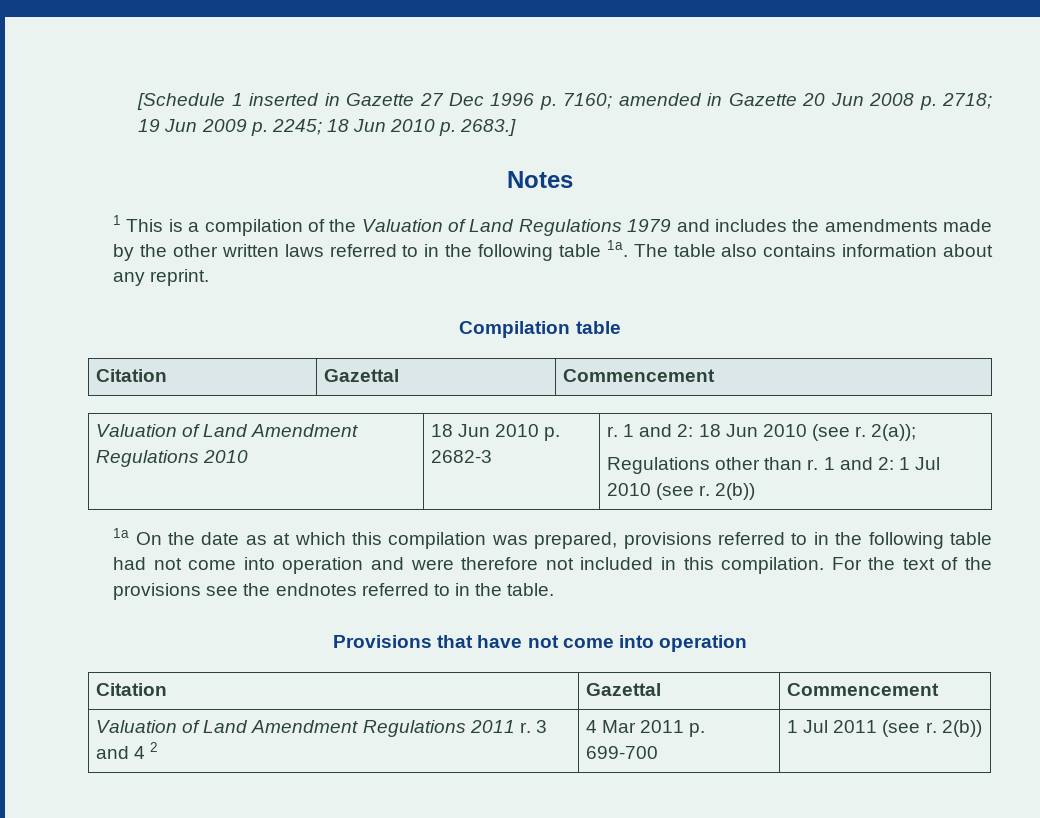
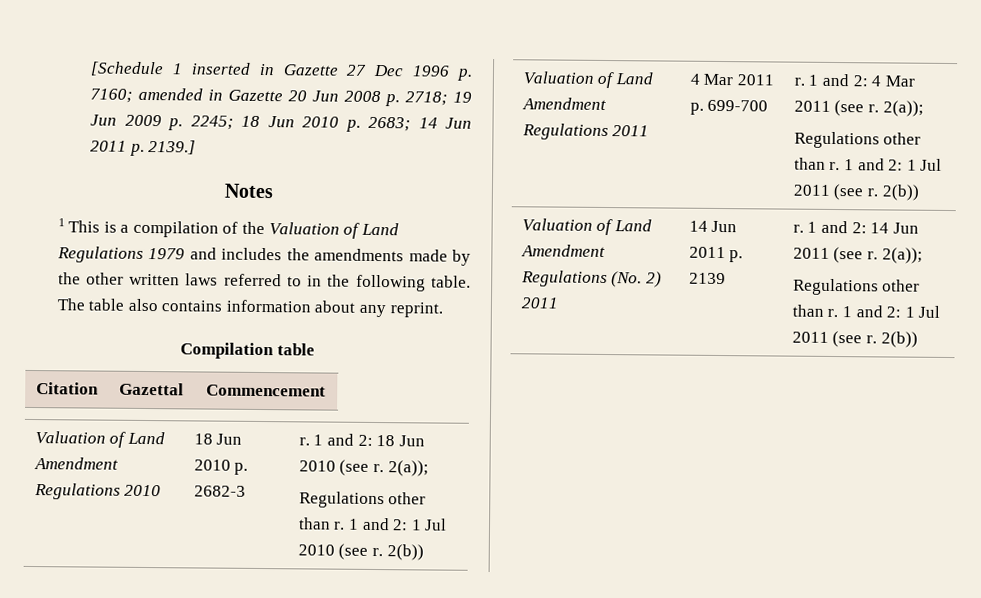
- [Schedule 1 inserted in Gazette 27 Dec 1996 p. 7160; amended in Gazette 20 Jun 2008 p. 2718; 19 Jun 2009 p. 2245; 18 Jun 2010 p. 2683.]
+ [Schedule 1 inserted in Gazette 27 Dec 1996 p. 7160; amended in Gazette 20 Jun 2008 p. 2718; 19 Jun 2009 p. 2245; 18 Jun 2010 p. 2683; 14 Jun 2011 p. 2139.]
- 1 This is a compilation of the Valuation of Land Regulations 1979 and includes the amendments made by the other written laws referred to in the following table 1a.
+ 1 This is a compilation of the Valuation of Land Regulations 1979 and includes the amendments made by the other written laws referred to in the following table.
- 1a On the date as at which this compilation was prepared, provisions referred to in the following table had not come into operation and were therefore not included in this compilation. For the text of the provisions see the endnotes referred to in the table.
- Provisions that have not come into operation
- Citation | Gazettal | Commencement
- Valuation of Land Amendment Regulations 2011 r. 3 and 4 2 | 4 Mar 2011 p. 699-700 | 1 Jul 2011 (see r. 2(b))
+ Valuation of Land Amendment Regulations 2011 | 4 Mar 2011 p. 699-700 | r. 1 and 2: 4 Mar 2011 (see r. 2(a));
+ Regulations other than r. 1 and 2: 1 Jul 2011 (see r. 2(b))
+ Valuation of Land Amendment Regulations (No. 2) 2011 | 14 Jun 2011 p. 2139 | r. 1 and 2: 14 Jun 2011 (see r. 2(a));
+ Regulations other than r. 1 and 2: 1 Jul 2011 (see r. 2(b))

